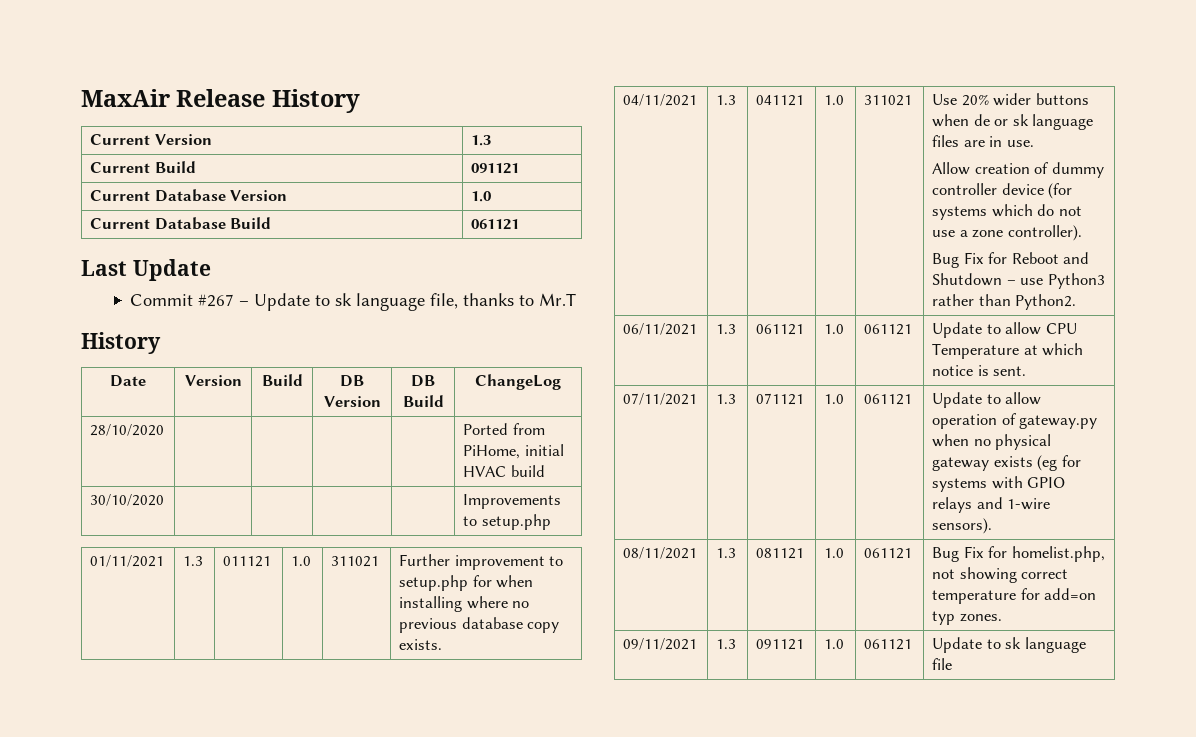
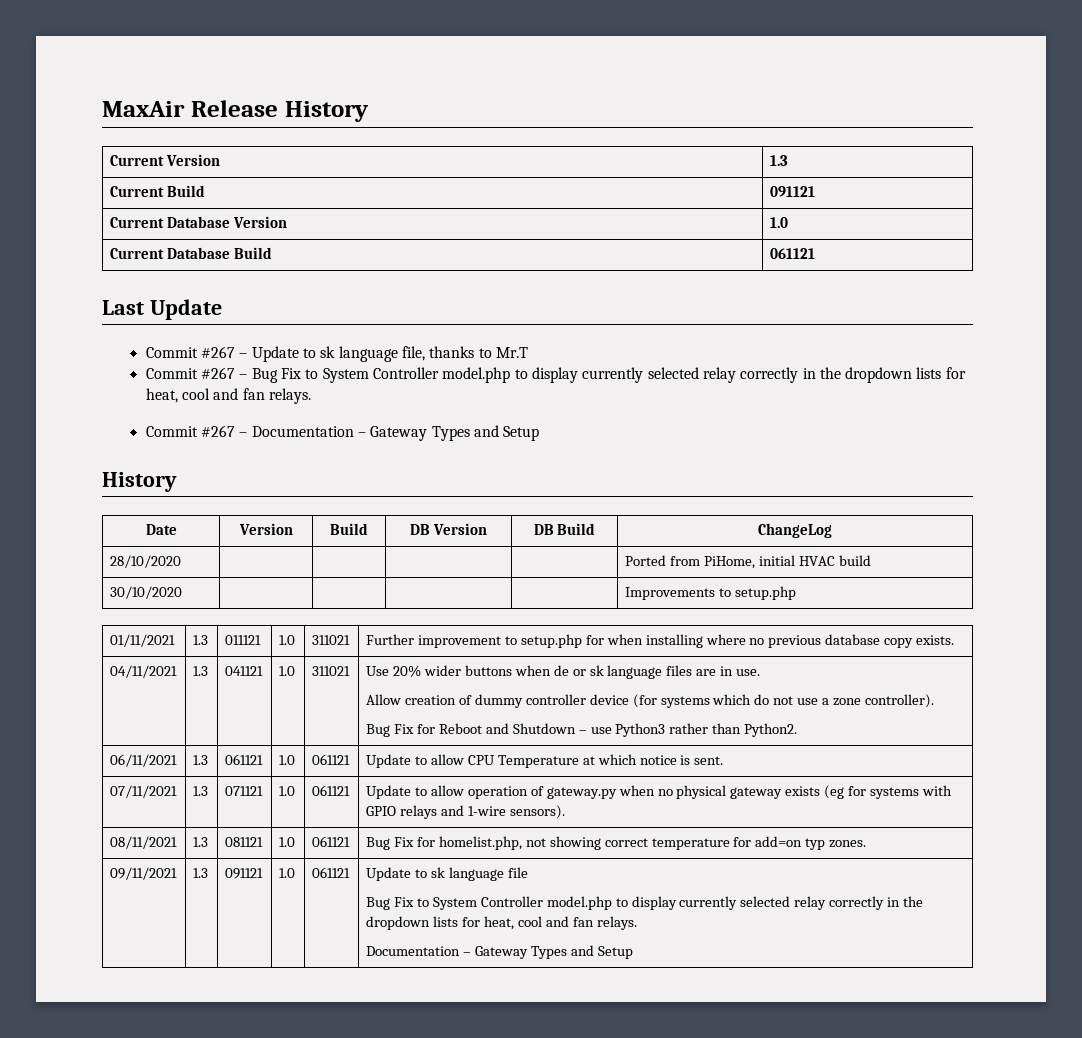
+ Commit #267 – Bug Fix to System Controller model.php to display currently selected relay correctly in the dropdown lists for heat, cool and fan relays.
+ Commit #267 – Documentation – Gateway Types and Setup
  09/11/2021 | 1.3 | 091121 | 1.0 | 061121 | Update to sk language file
+ Bug Fix to System Controller model.php to display currently selected relay correctly in the dropdown lists for heat, cool and fan relays.
+ Documentation – Gateway Types and Setup

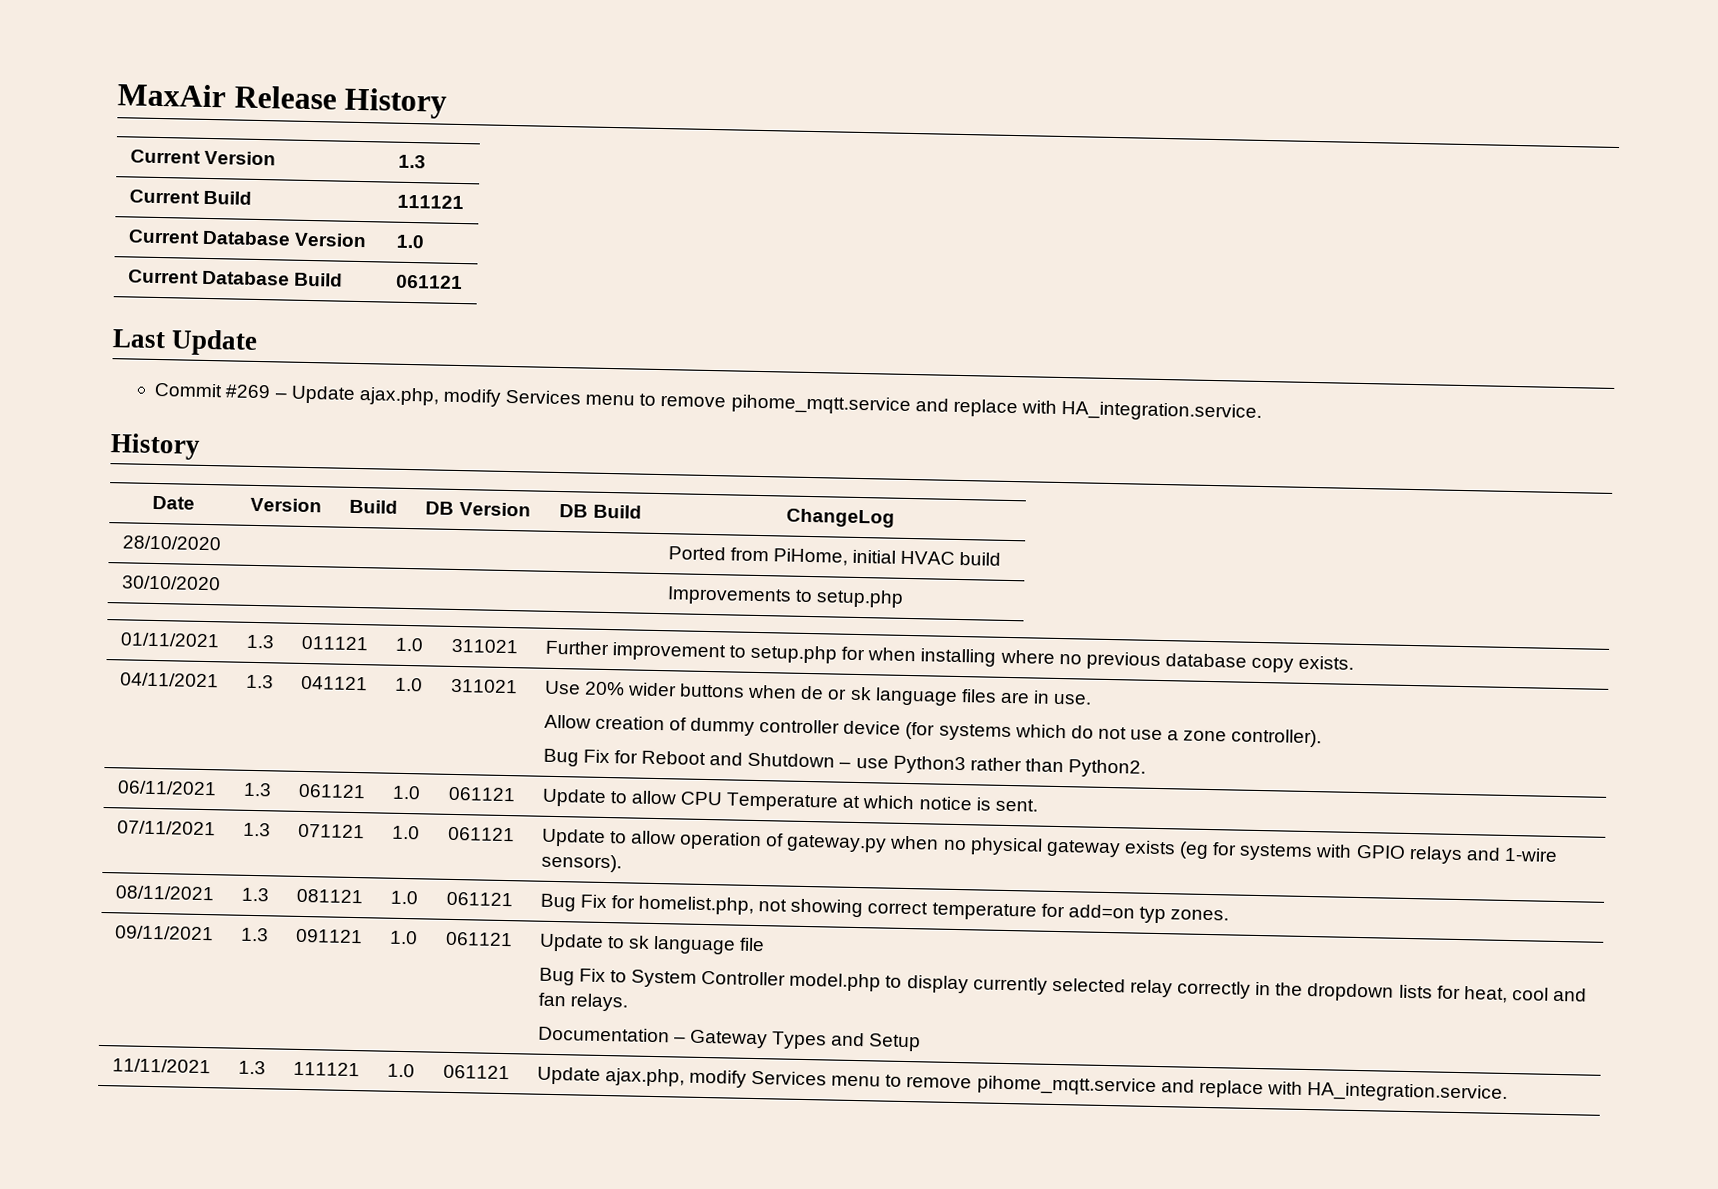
- Current Build | 091121
+ Current Build | 111121
- Commit #267 – Update to sk language file, thanks to Mr.T
- Commit #267 – Bug Fix to System Controller model.php to display currently selected relay correctly in the dropdown lists for heat, cool and fan relays.
- Commit #267 – Documentation – Gateway Types and Setup
+ Commit #269 – Update ajax.php, modify Services menu to remove pihome_mqtt.service and replace with HA_integration.service.
+ 11/11/2021 | 1.3 | 111121 | 1.0 | 061121 | Update ajax.php, modify Services menu to remove pihome_mqtt.service and replace with HA_integration.service.

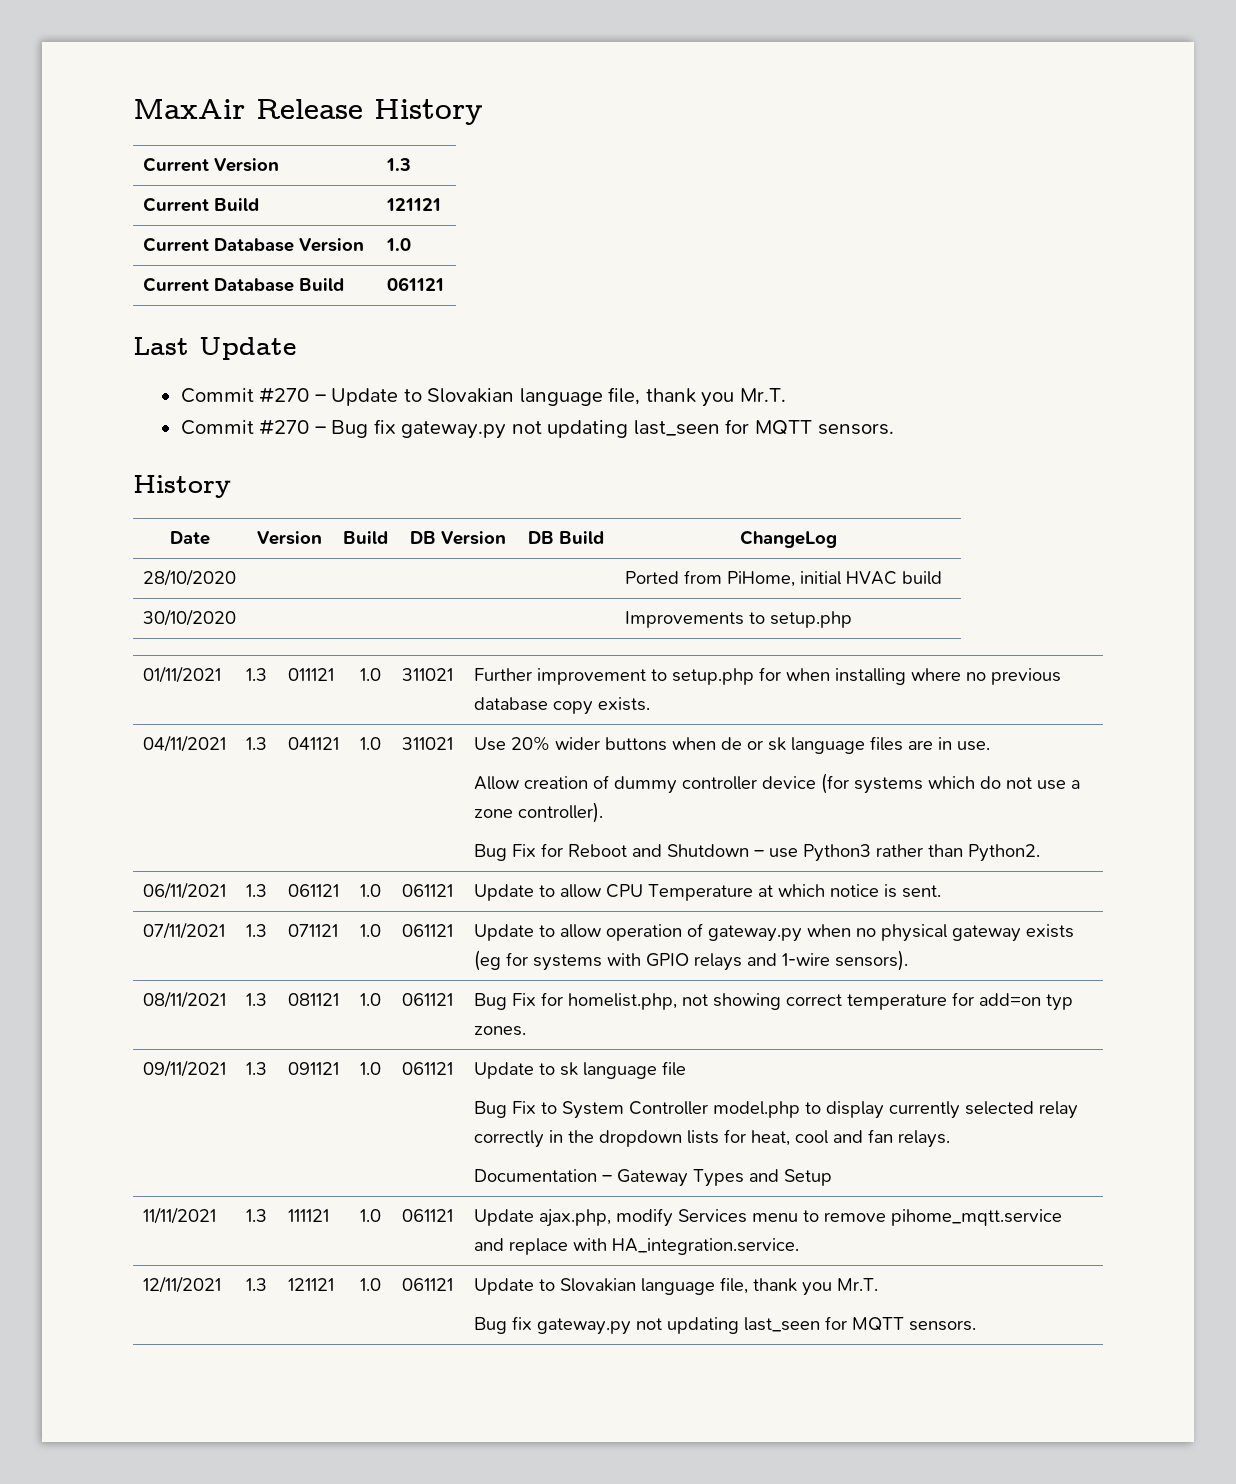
- Current Build | 111121
+ Current Build | 121121
- Commit #269 – Update ajax.php, modify Services menu to remove pihome_mqtt.service and replace with HA_integration.service.
+ Commit #270 – Update to Slovakian language file, thank you Mr.T.
+ Commit #270 – Bug fix gateway.py not updating last_seen for MQTT sensors.
+ 12/11/2021 | 1.3 | 121121 | 1.0 | 061121 | Update to Slovakian language file, thank you Mr.T.
+ Bug fix gateway.py not updating last_seen for MQTT sensors.

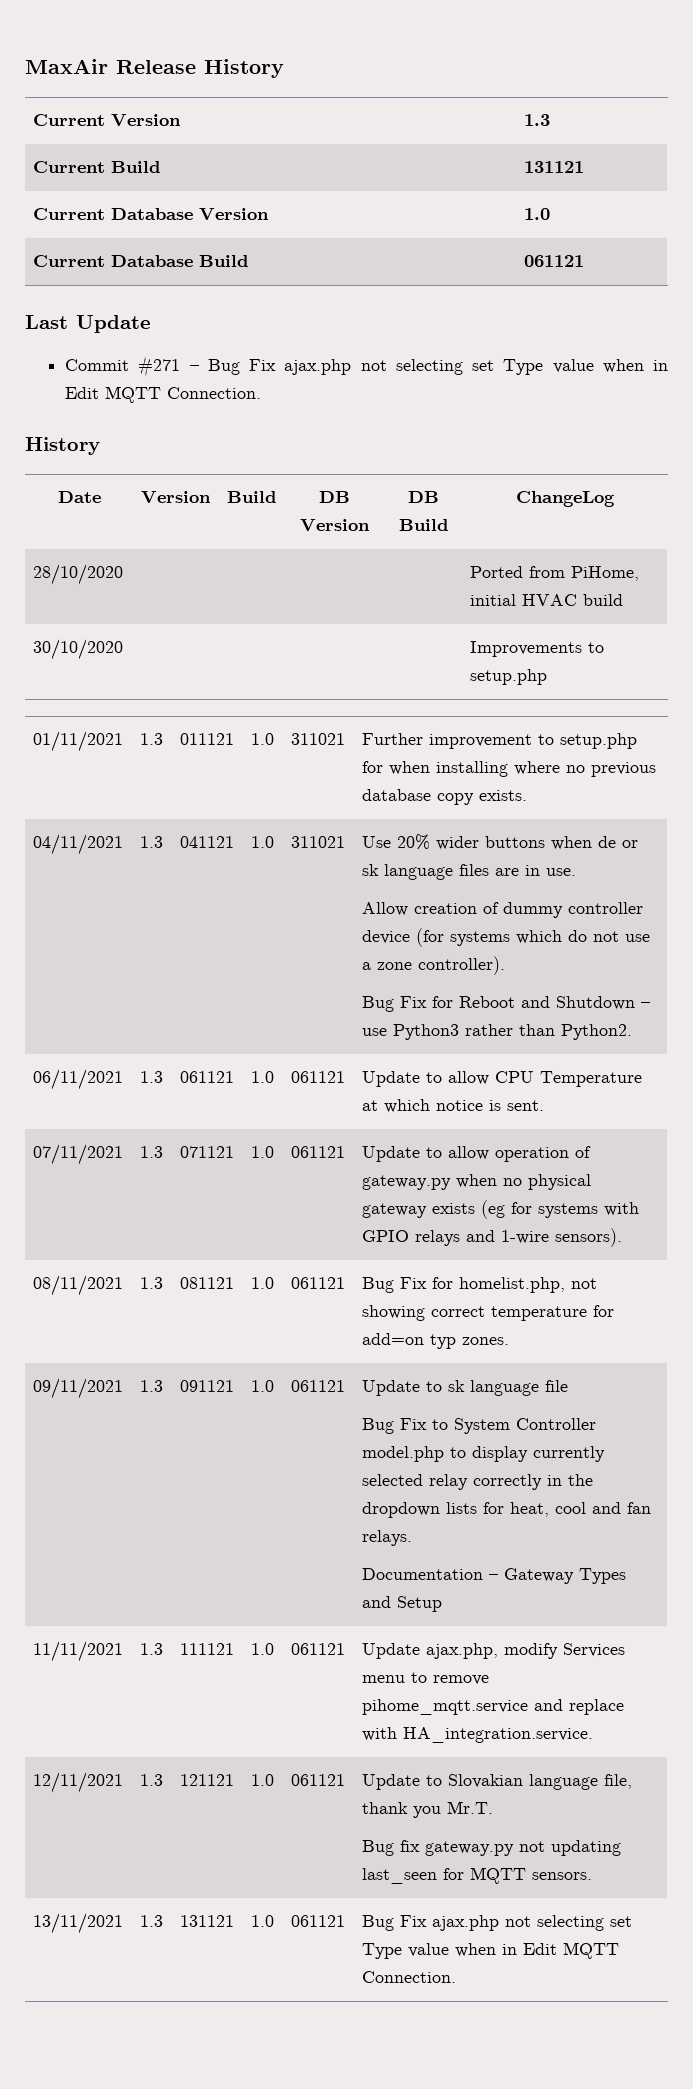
- Current Build | 121121
+ Current Build | 131121
- Commit #270 – Update to Slovakian language file, thank you Mr.T.
- Commit #270 – Bug fix gateway.py not updating last_seen for MQTT sensors.
+ Commit #271 – Bug Fix ajax.php not selecting set Type value when in Edit MQTT Connection.
+ 13/11/2021 | 1.3 | 131121 | 1.0 | 061121 | Bug Fix ajax.php not selecting set Type value when in Edit MQTT Connection.

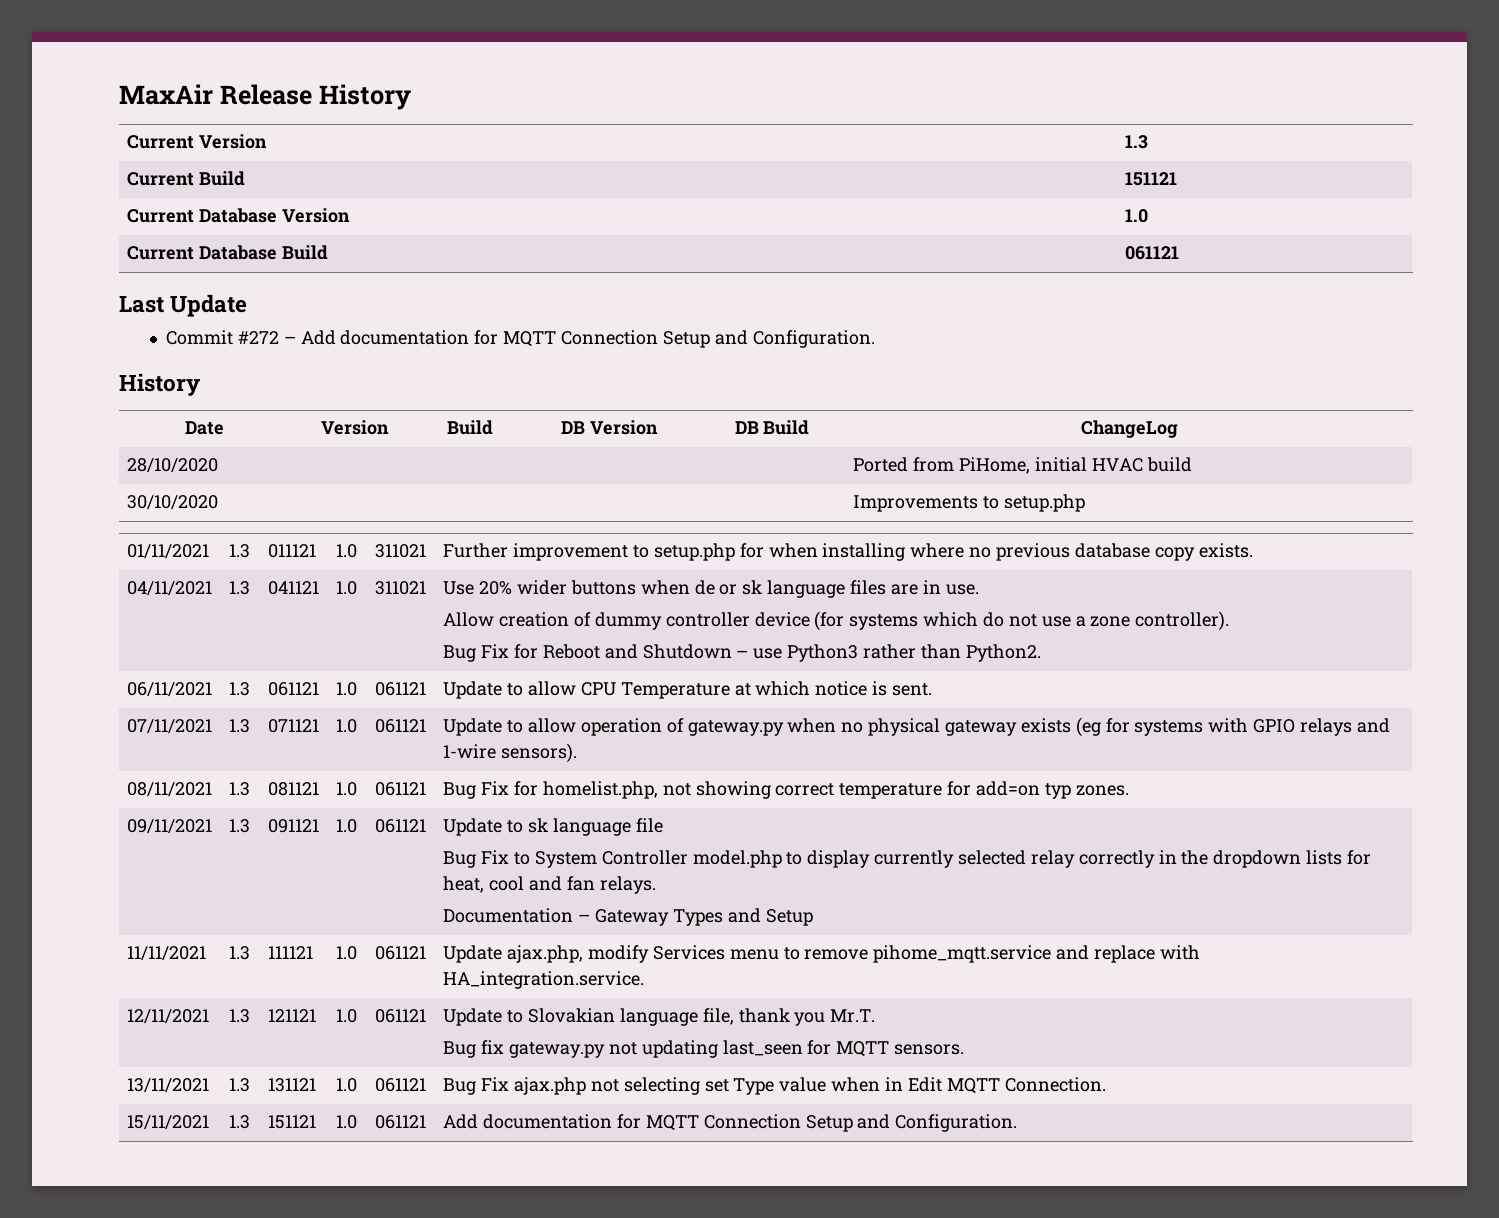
- Current Build | 131121
+ Current Build | 151121
- Commit #271 – Bug Fix ajax.php not selecting set Type value when in Edit MQTT Connection.
+ Commit #272 – Add documentation for MQTT Connection Setup and Configuration.
+ 15/11/2021 | 1.3 | 151121 | 1.0 | 061121 | Add documentation for MQTT Connection Setup and Configuration.

